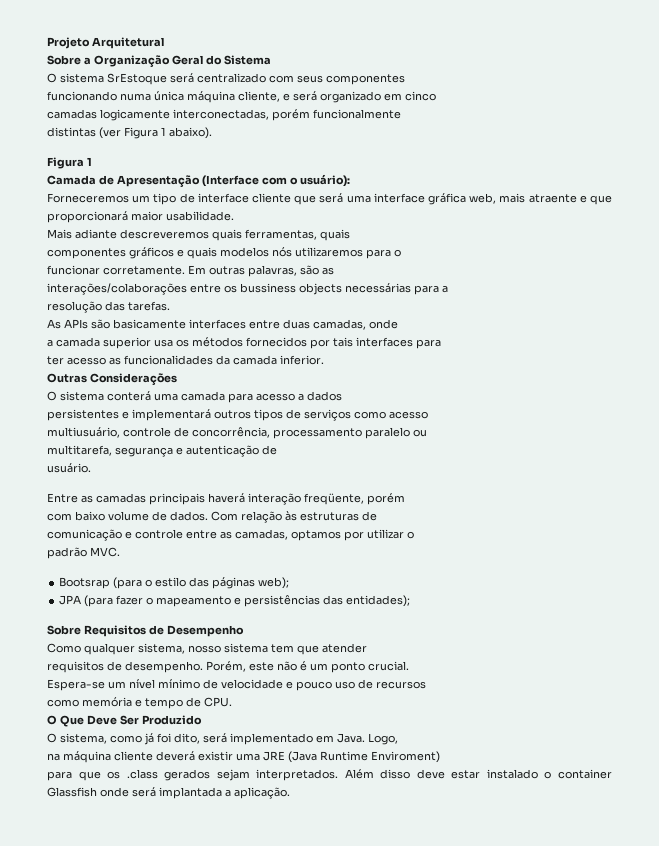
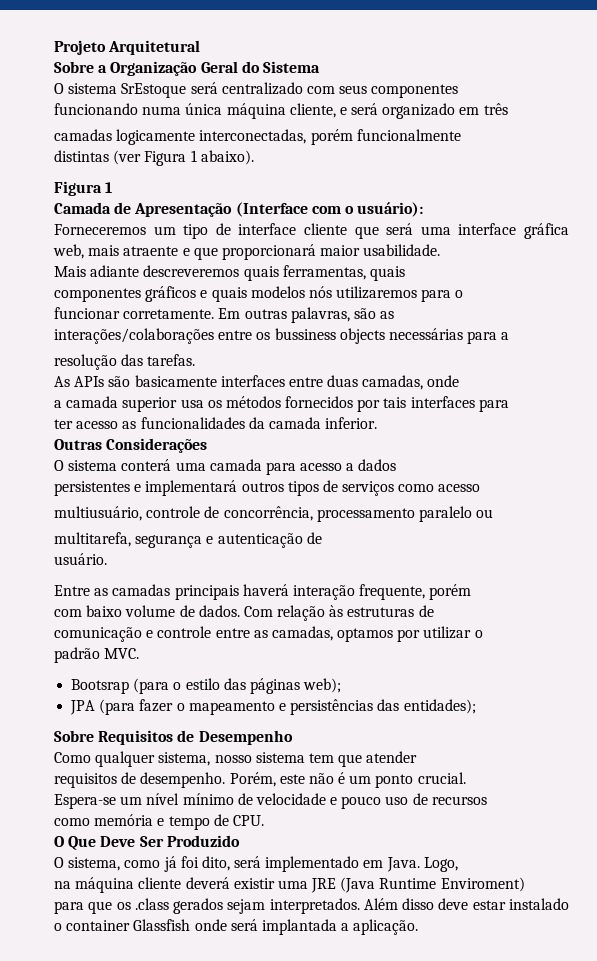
- funcionando numa única máquina cliente, e será organizado em cinco
+ funcionando numa única máquina cliente, e será organizado em três
- Entre as camadas principais haverá interação freqüente, porém
+ Entre as camadas principais haverá interação frequente, porém

